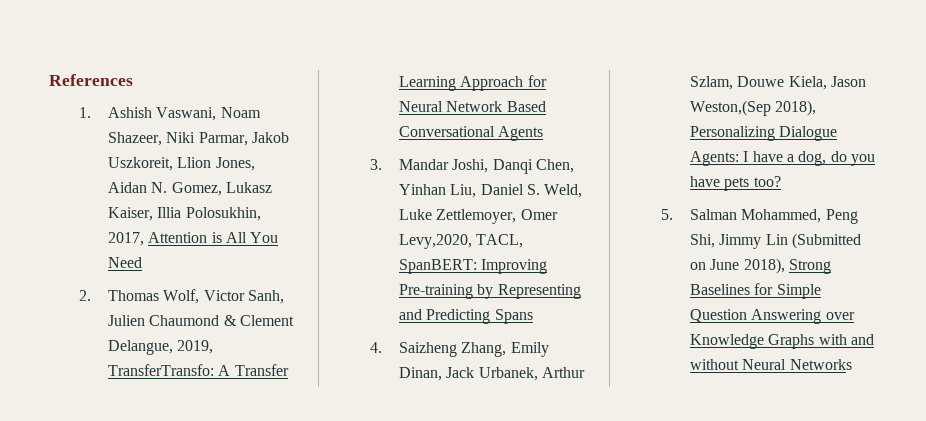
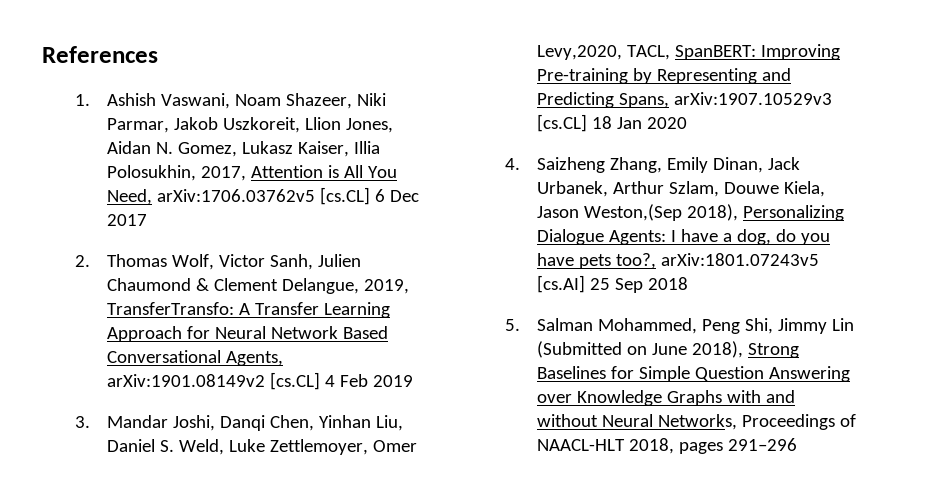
- 1. Ashish Vaswani, Noam Shazeer, Niki Parmar, Jakob Uszkoreit, Llion Jones, Aidan N. Gomez, Lukasz Kaiser, Illia Polosukhin, 2017, Attention is All You Need
+ 1. Ashish Vaswani, Noam Shazeer, Niki Parmar, Jakob Uszkoreit, Llion Jones, Aidan N. Gomez, Lukasz Kaiser, Illia Polosukhin, 2017, Attention is All You Need, arXiv:1706.03762v5 [cs.CL] 6 Dec 2017
- 2. Thomas Wolf, Victor Sanh, Julien Chaumond & Clement Delangue, 2019, TransferTransfo: A Transfer Learning Approach for Neural Network Based Conversational Agents
+ 2. Thomas Wolf, Victor Sanh, Julien Chaumond & Clement Delangue, 2019, TransferTransfo: A Transfer Learning Approach for Neural Network Based Conversational Agents, arXiv:1901.08149v2 [cs.CL] 4 Feb 2019
- 3. Mandar Joshi, Danqi Chen, Yinhan Liu, Daniel S. Weld, Luke Zettlemoyer, Omer Levy,2020, TACL, SpanBERT: Improving Pre-training by Representing and Predicting Spans
+ 3. Mandar Joshi, Danqi Chen, Yinhan Liu, Daniel S. Weld, Luke Zettlemoyer, Omer Levy,2020, TACL, SpanBERT: Improving Pre-training by Representing and Predicting Spans, arXiv:1907.10529v3 [cs.CL] 18 Jan 2020
- 4. Saizheng Zhang, Emily Dinan, Jack Urbanek, Arthur Szlam, Douwe Kiela, Jason Weston,(Sep 2018), Personalizing Dialogue Agents: I have a dog, do you have pets too?
+ 4. Saizheng Zhang, Emily Dinan, Jack Urbanek, Arthur Szlam, Douwe Kiela, Jason Weston,(Sep 2018), Personalizing Dialogue Agents: I have a dog, do you have pets too?, arXiv:1801.07243v5 [cs.AI] 25 Sep 2018
- 5. Salman Mohammed, Peng Shi, Jimmy Lin (Submitted on June 2018), Strong Baselines for Simple Question Answering over Knowledge Graphs with and without Neural Networks
+ 5. Salman Mohammed, Peng Shi, Jimmy Lin (Submitted on June 2018), Strong Baselines for Simple Question Answering over Knowledge Graphs with and without Neural Networks, Proceedings of NAACL-HLT 2018, pages 291–296

